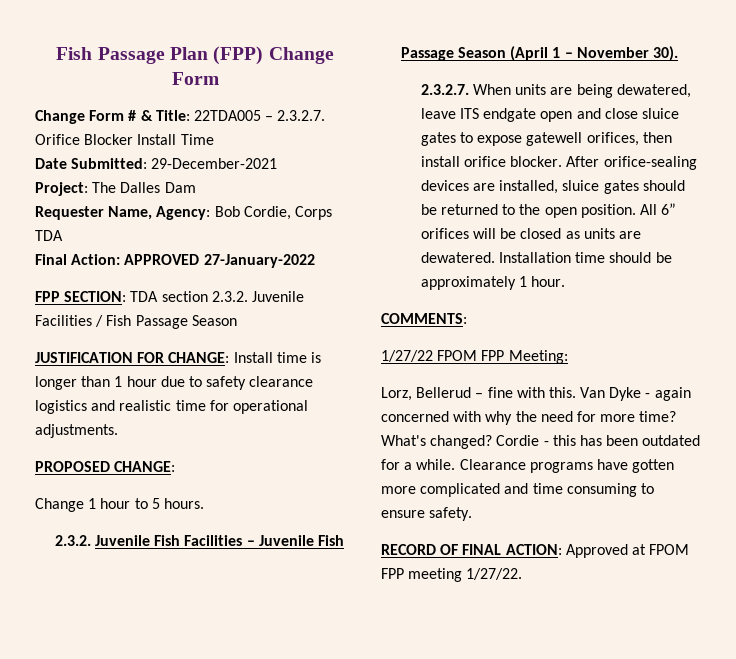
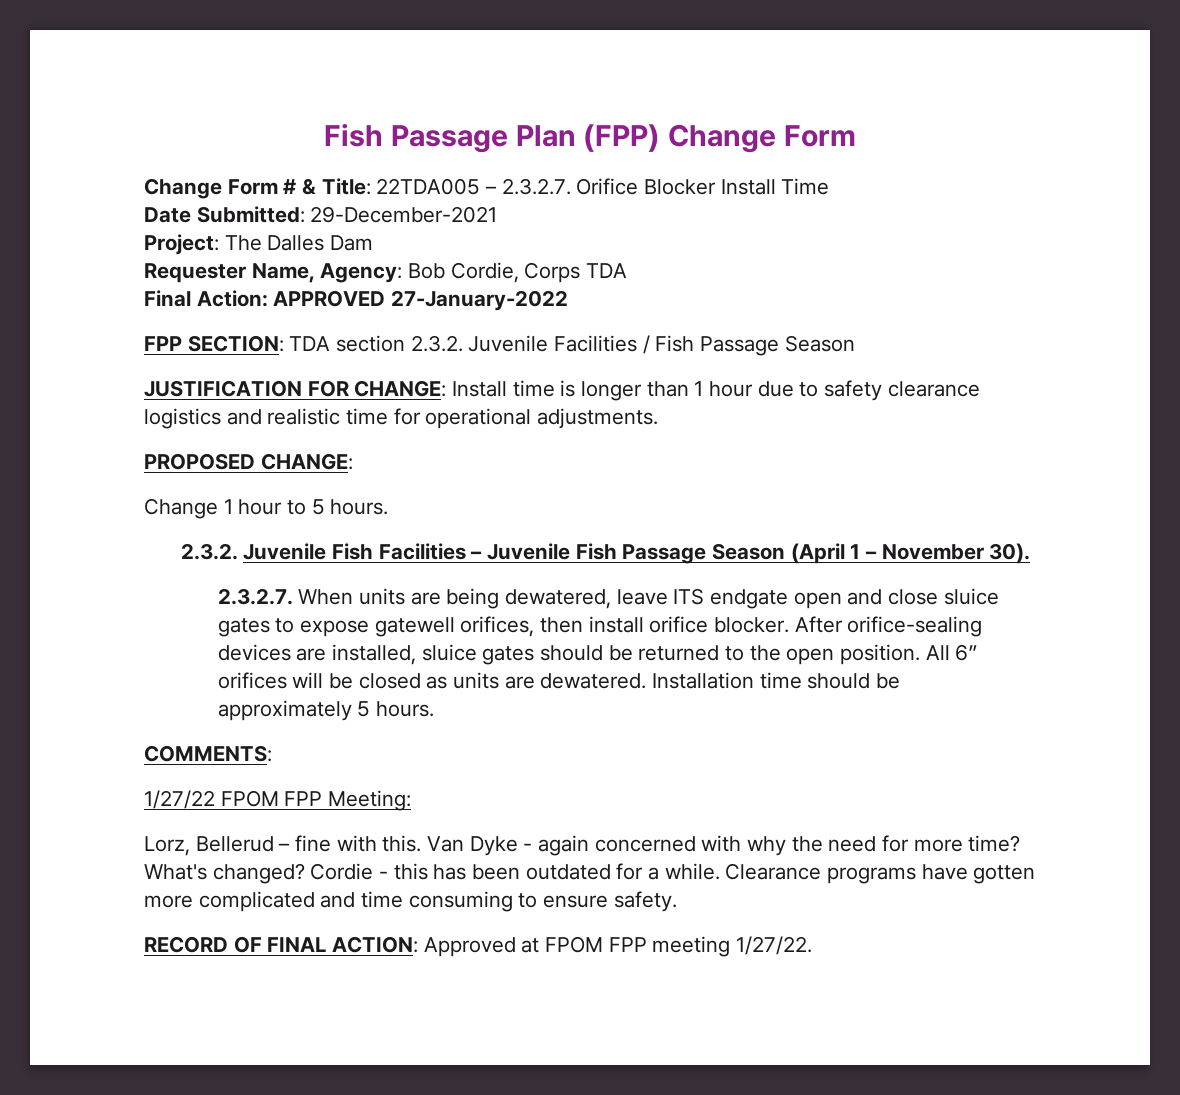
- Installation time should be approximately 1 hour.
+ Installation time should be approximately 5 hours.

